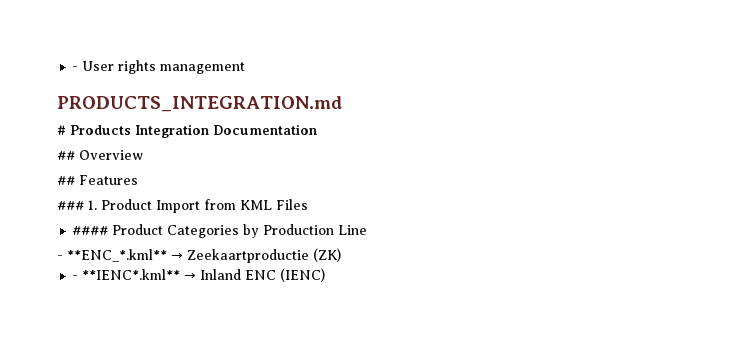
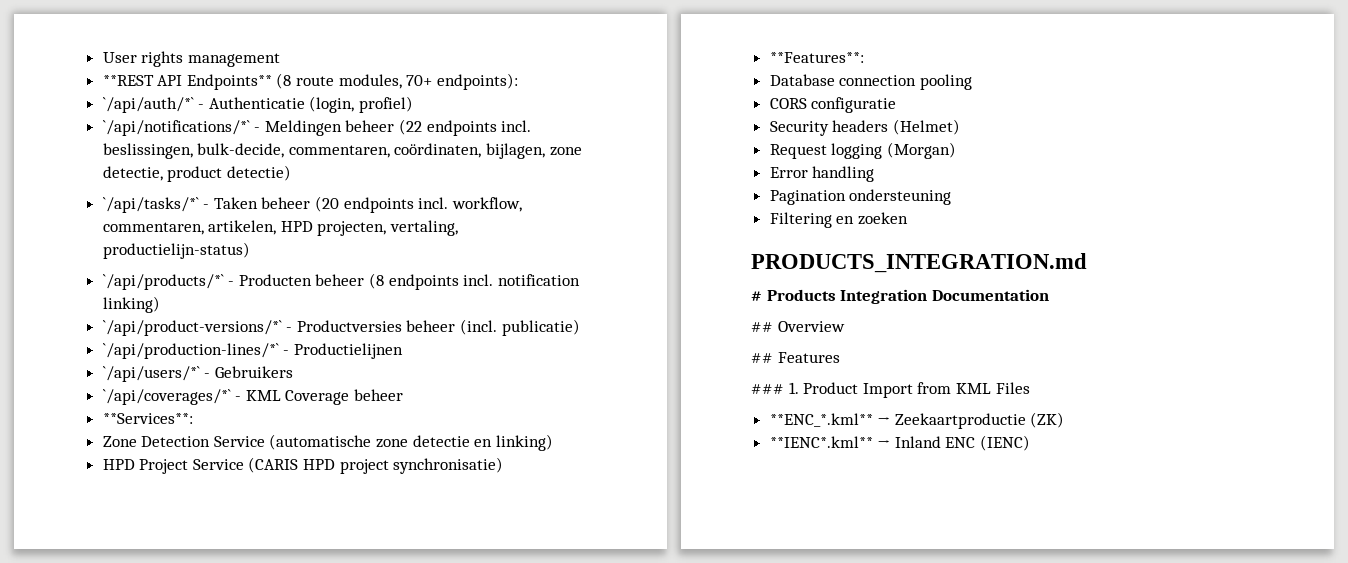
- - User rights management
+ User rights management
+ **REST API Endpoints** (8 route modules, 70+ endpoints):
+ `/api/auth/*` - Authenticatie (login, profiel)
+ `/api/notifications/*` - Meldingen beheer (22 endpoints incl. beslissingen, bulk-decide, commentaren, coördinaten, bijlagen, zone detectie, product detectie)
+ `/api/tasks/*` - Taken beheer (20 endpoints incl. workflow, commentaren, artikelen, HPD projecten, vertaling, productielijn-status)
+ `/api/products/*` - Producten beheer (8 endpoints incl. notification linking)
+ `/api/product-versions/*` - Productversies beheer (incl. publicatie)
+ `/api/production-lines/*` - Productielijnen
+ `/api/users/*` - Gebruikers
+ `/api/coverages/*` - KML Coverage beheer
+ **Services**:
+ Zone Detection Service (automatische zone detectie en linking)
+ HPD Project Service (CARIS HPD project synchronisatie)
+ **Features**:
+ Database connection pooling
+ CORS configuratie
+ Security headers (Helmet)
+ Request logging (Morgan)
+ Error handling
+ Pagination ondersteuning
+ Filtering en zoeken
- #### Product Categories by Production Line
- - **ENC_*.kml** → Zeekaartproductie (ZK)
+ **ENC_*.kml** → Zeekaartproductie (ZK)
- - **IENC*.kml** → Inland ENC (IENC)
+ **IENC*.kml** → Inland ENC (IENC)

